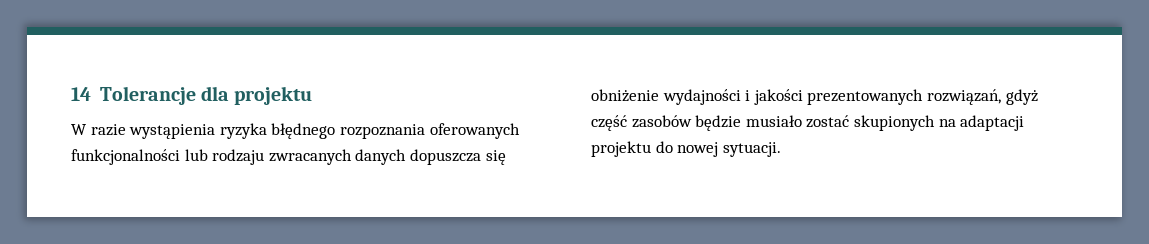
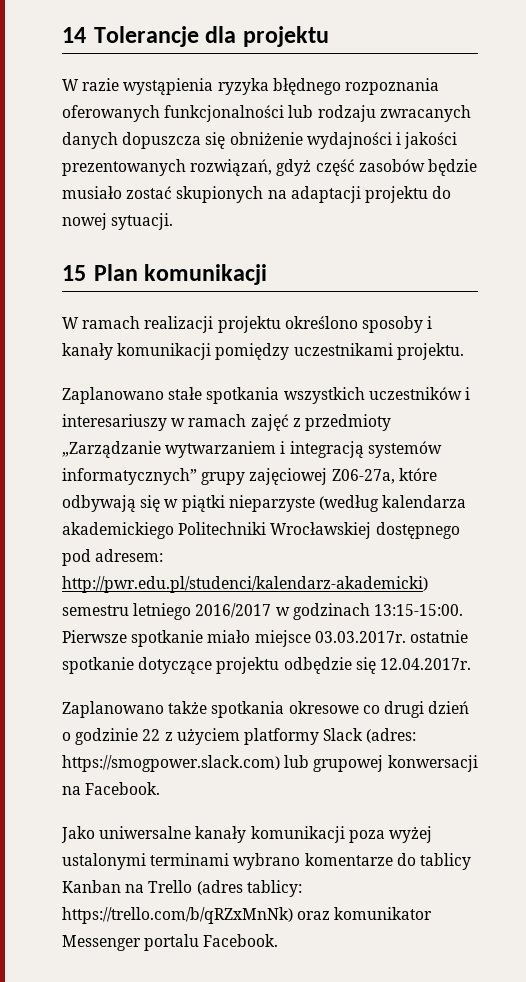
+ 15 Plan komunikacji
+ W ramach realizacji projektu określono sposoby i kanały komunikacji pomiędzy uczestnikami projektu.
+ Zaplanowano stałe spotkania wszystkich uczestników i interesariuszy w ramach zajęć z przedmioty „Zarządzanie wytwarzaniem i integracją systemów informatycznych” grupy zajęciowej Z06-27a, które odbywają się w piątki nieparzyste (według kalendarza akademickiego Politechniki Wrocławskiej dostępnego pod adresem: http://pwr.edu.pl/studenci/kalendarz-akademicki) semestru letniego 2016/2017 w godzinach 13:15-15:00. Pierwsze spotkanie miało miejsce 03.03.2017r. ostatnie spotkanie dotyczące projektu odbędzie się 12.04.2017r.
+ Zaplanowano także spotkania okresowe co drugi dzień o godzinie 22 z użyciem platformy Slack (adres: https://smogpower.slack.com) lub grupowej konwersacji na Facebook.
+ Jako uniwersalne kanały komunikacji poza wyżej ustalonymi terminami wybrano komentarze do tablicy Kanban na Trello (adres tablicy: https://trello.com/b/qRZxMnNk) oraz komunikator Messenger portalu Facebook.

